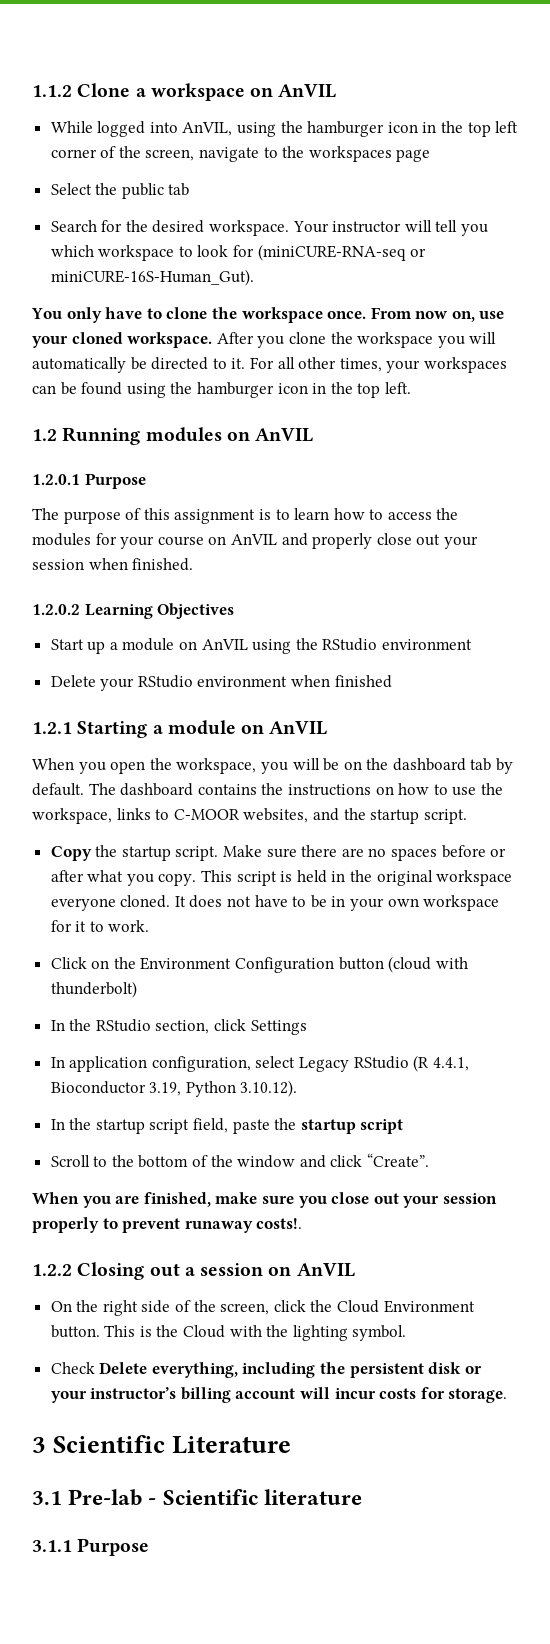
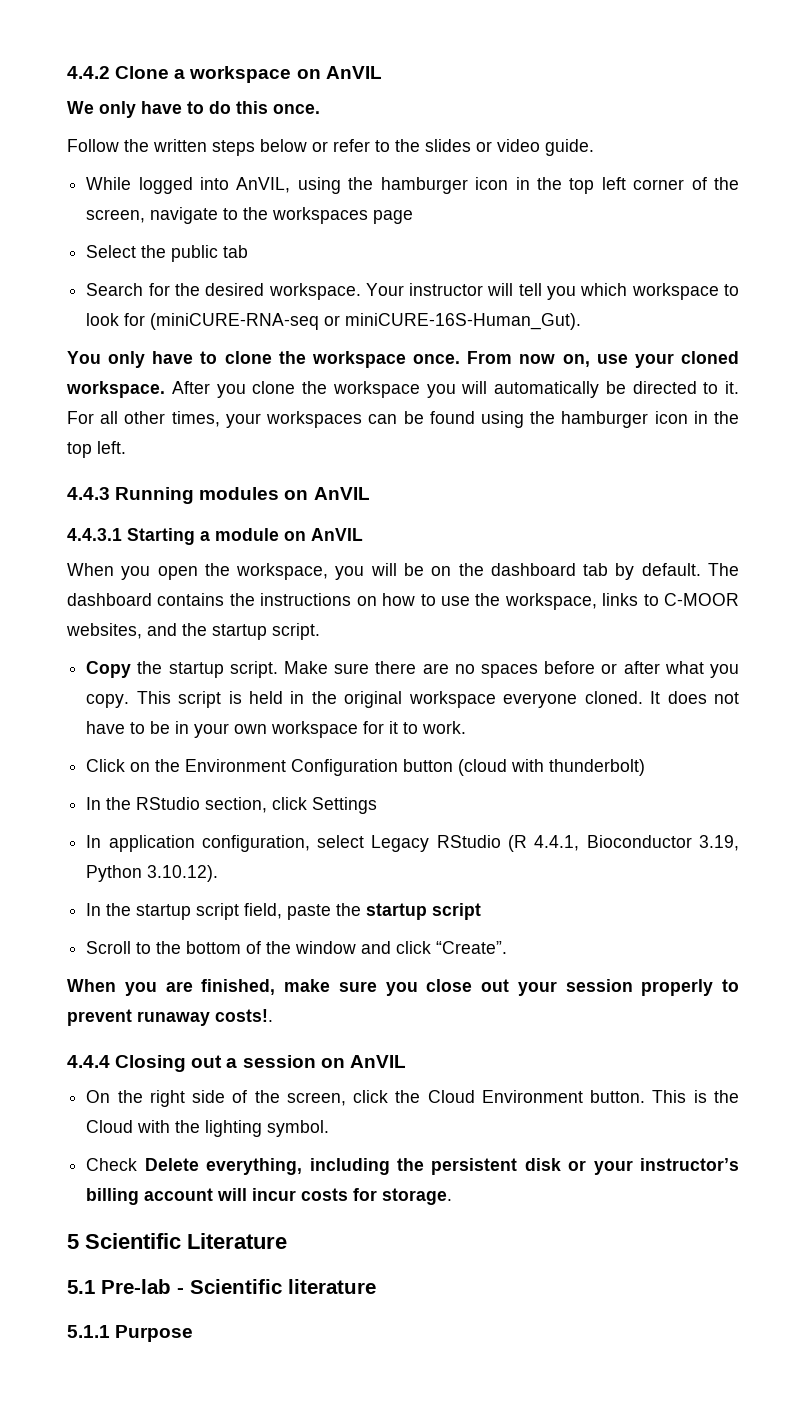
- 1.1.2 Clone a workspace on AnVIL
+ 4.4.2 Clone a workspace on AnVIL
+ We only have to do this once.
+ Follow the written steps below or refer to the slides or video guide.
- 1.2 Running modules on AnVIL
+ 4.4.3 Running modules on AnVIL
- 1.2.0.1 Purpose
- The purpose of this assignment is to learn how to access the modules for your course on AnVIL and properly close out your session when finished.
- 1.2.0.2 Learning Objectives
- Start up a module on AnVIL using the RStudio environment
- Delete your RStudio environment when finished
- 1.2.1 Starting a module on AnVIL
+ 4.4.3.1 Starting a module on AnVIL
- 1.2.2 Closing out a session on AnVIL
+ 4.4.4 Closing out a session on AnVIL
- 3 Scientific Literature
+ 5 Scientific Literature
- 3.1 Pre-lab - Scientific literature
+ 5.1 Pre-lab - Scientific literature
- 3.1.1 Purpose
+ 5.1.1 Purpose

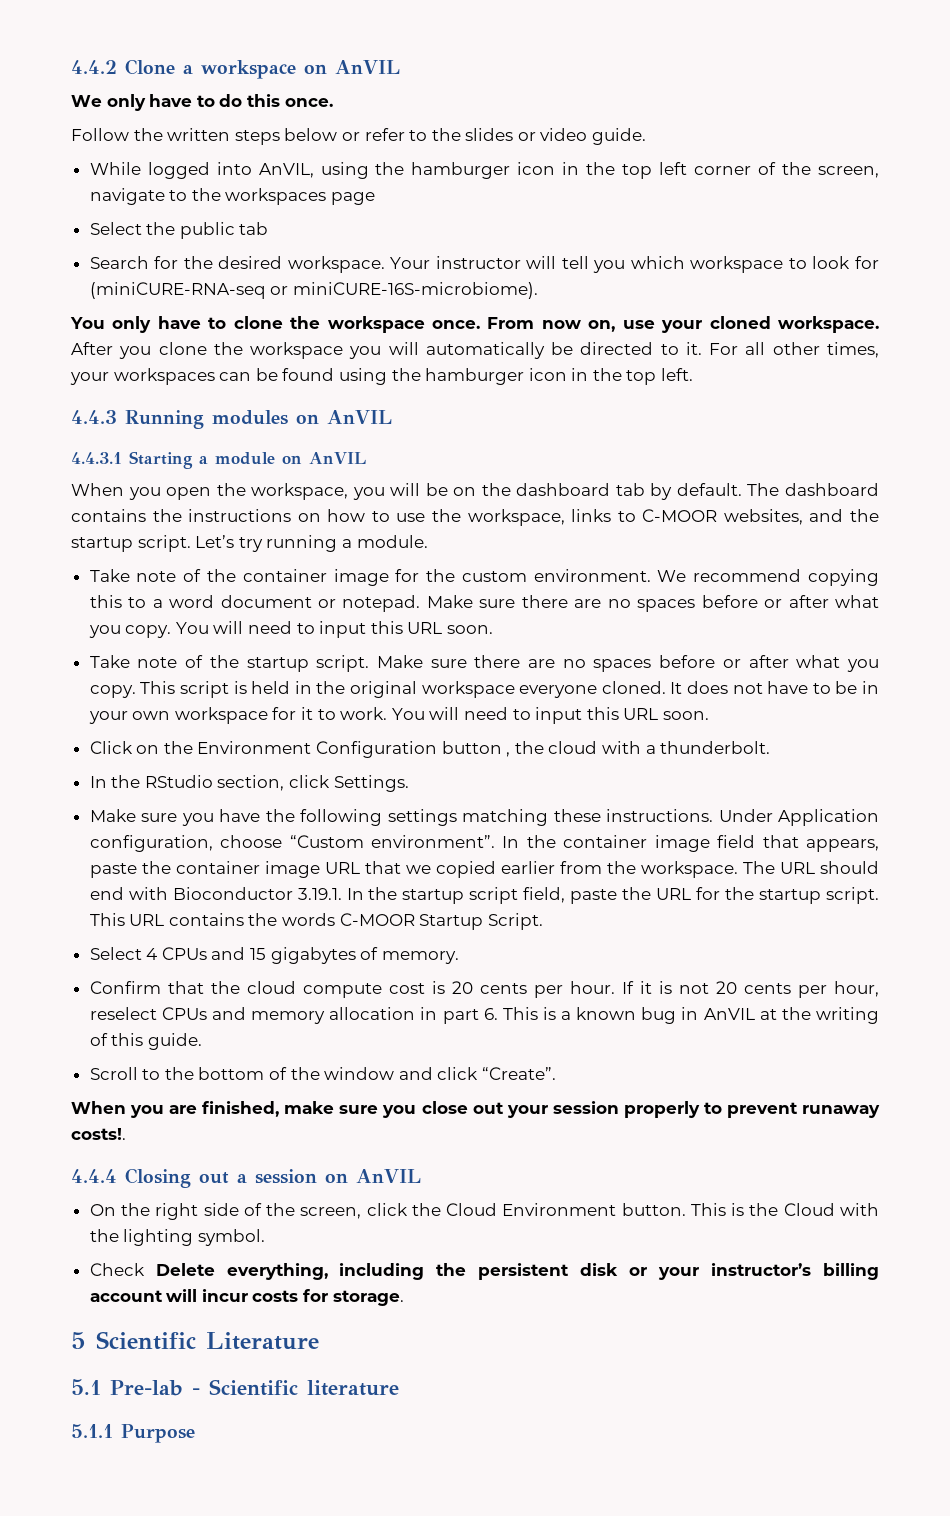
- Your instructor will tell you which workspace to look for (miniCURE-RNA-seq or miniCURE-16S-Human_Gut).
+ Your instructor will tell you which workspace to look for (miniCURE-RNA-seq or miniCURE-16S-microbiome).
- The dashboard contains the instructions on how to use the workspace, links to C-MOOR websites, and the startup script.
- Copy the startup script.
+ The dashboard contains the instructions on how to use the workspace, links to C-MOOR websites, and the startup script. Let’s try running a module.
+ Take note of the container image for the custom environment. We recommend copying this to a word document or notepad. Make sure there are no spaces before or after what you copy. You will need to input this URL soon.
+ Take note of the startup script.
- It does not have to be in your own workspace for it to work.
+ It does not have to be in your own workspace for it to work. You will need to input this URL soon.
- Click on the Environment Configuration button (cloud with thunderbolt)
+ Click on the Environment Configuration button , the cloud with a thunderbolt.
- In the RStudio section, click Settings
- In application configuration, select Legacy RStudio (R 4.4.1, Bioconductor 3.19, Python 3.10.12).
- In the startup script field, paste the startup script
+ In the RStudio section, click Settings.
+ Make sure you have the following settings matching these instructions. Under Application configuration, choose “Custom environment”. In the container image field that appears, paste the container image URL that we copied earlier from the workspace. The URL should end with Bioconductor 3.19.1. In the startup script field, paste the URL for the startup script. This URL contains the words C-MOOR Startup Script.
+ Select 4 CPUs and 15 gigabytes of memory.
+ Confirm that the cloud compute cost is 20 cents per hour. If it is not 20 cents per hour, reselect CPUs and memory allocation in part 6. This is a known bug in AnVIL at the writing of this guide.

